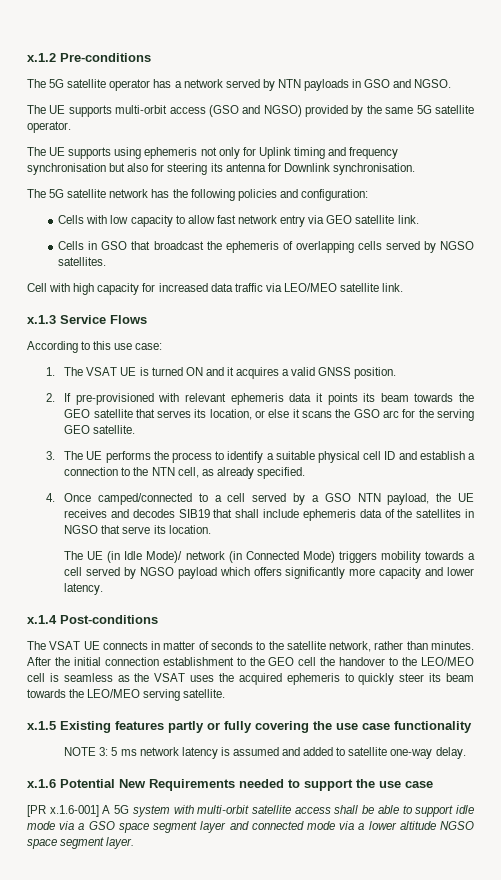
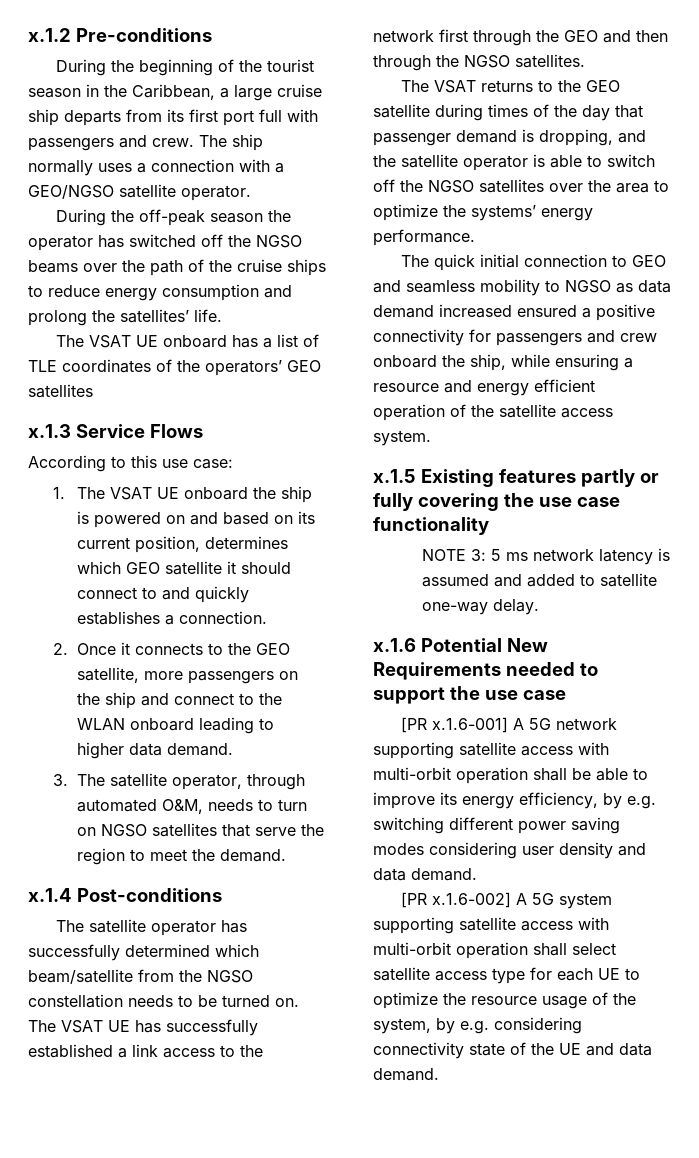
- The 5G satellite operator has a network served by NTN payloads in GSO and NGSO.
- The UE supports multi-orbit access (GSO and NGSO) provided by the same 5G satellite operator.
- The UE supports using ephemeris not only for Uplink timing and frequency synchronisation but also for steering its antenna for Downlink synchronisation.
- The 5G satellite network has the following policies and configuration:
- Cells with low capacity to allow fast network entry via GEO satellite link.
- Cells in GSO that broadcast the ephemeris of overlapping cells served by NGSO satellites.
- Cell with high capacity for increased data traffic via LEO/MEO satellite link.
+ During the beginning of the tourist season in the Caribbean, a large cruise ship departs from its first port full with passengers and crew. The ship normally uses a connection with a GEO/NGSO satellite operator.
+ During the off-peak season the operator has switched off the NGSO beams over the path of the cruise ships to reduce energy consumption and prolong the satellites’ life.
+ The VSAT UE onboard has a list of TLE coordinates of the operators’ GEO satellites
- 1. The VSAT UE is turned ON and it acquires a valid GNSS position.
- 2. If pre-provisioned with relevant ephemeris data it points its beam towards the GEO satellite that serves its location, or else it scans the GSO arc for the serving GEO satellite.
- 3. The UE performs the process to identify a suitable physical cell ID and establish a connection to the NTN cell, as already specified.
- 4. Once camped/connected to a cell served by a GSO NTN payload, the UE receives and decodes SIB19 that shall include ephemeris data of the satellites in NGSO that serve its location.
- The UE (in Idle Mode)/ network (in Connected Mode) triggers mobility towards a cell served by NGSO payload which offers significantly more capacity and lower latency.
+ 1. The VSAT UE onboard the ship is powered on and based on its current position, determines which GEO satellite it should connect to and quickly establishes a connection.
+ 2. Once it connects to the GEO satellite, more passengers on the ship and connect to the WLAN onboard leading to higher data demand.
+ 3. The satellite operator, through automated O&M, needs to turn on NGSO satellites that serve the region to meet the demand.
  x.1.4 Post-conditions
- The VSAT UE connects in matter of seconds to the satellite network, rather than minutes. After the initial connection establishment to the GEO cell the handover to the LEO/MEO cell is seamless as the VSAT uses the acquired ephemeris to quickly steer its beam towards the LEO/MEO serving satellite.
+ The satellite operator has successfully determined which beam/satellite from the NGSO constellation needs to be turned on. The VSAT UE has successfully established a link access to the network first through the GEO and then through the NGSO satellites.
+ The VSAT returns to the GEO satellite during times of the day that passenger demand is dropping, and the satellite operator is able to switch off the NGSO satellites over the area to optimize the systems’ energy performance.
+ The quick initial connection to GEO and seamless mobility to NGSO as data demand increased ensured a positive connectivity for passengers and crew onboard the ship, while ensuring a resource and energy efficient operation of the satellite access system.
- [PR x.1.6-001] A 5G system with multi-orbit satellite access shall be able to support idle mode via a GSO space segment layer and connected mode via a lower altitude NGSO space segment layer.
+ [PR x.1.6-001] A 5G network supporting satellite access with multi-orbit operation shall be able to improve its energy efficiency, by e.g. switching different power saving modes considering user density and data demand.
+ [PR x.1.6-002] A 5G system supporting satellite access with multi-orbit operation shall select satellite access type for each UE to optimize the resource usage of the system, by e.g. considering connectivity state of the UE and data demand.

